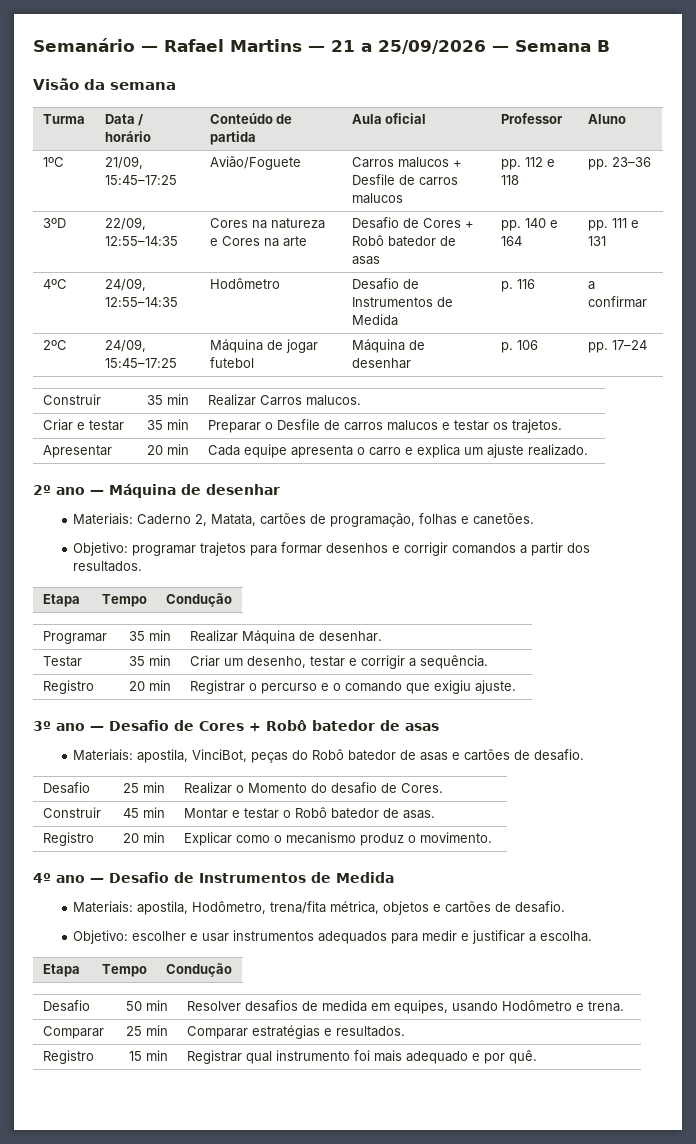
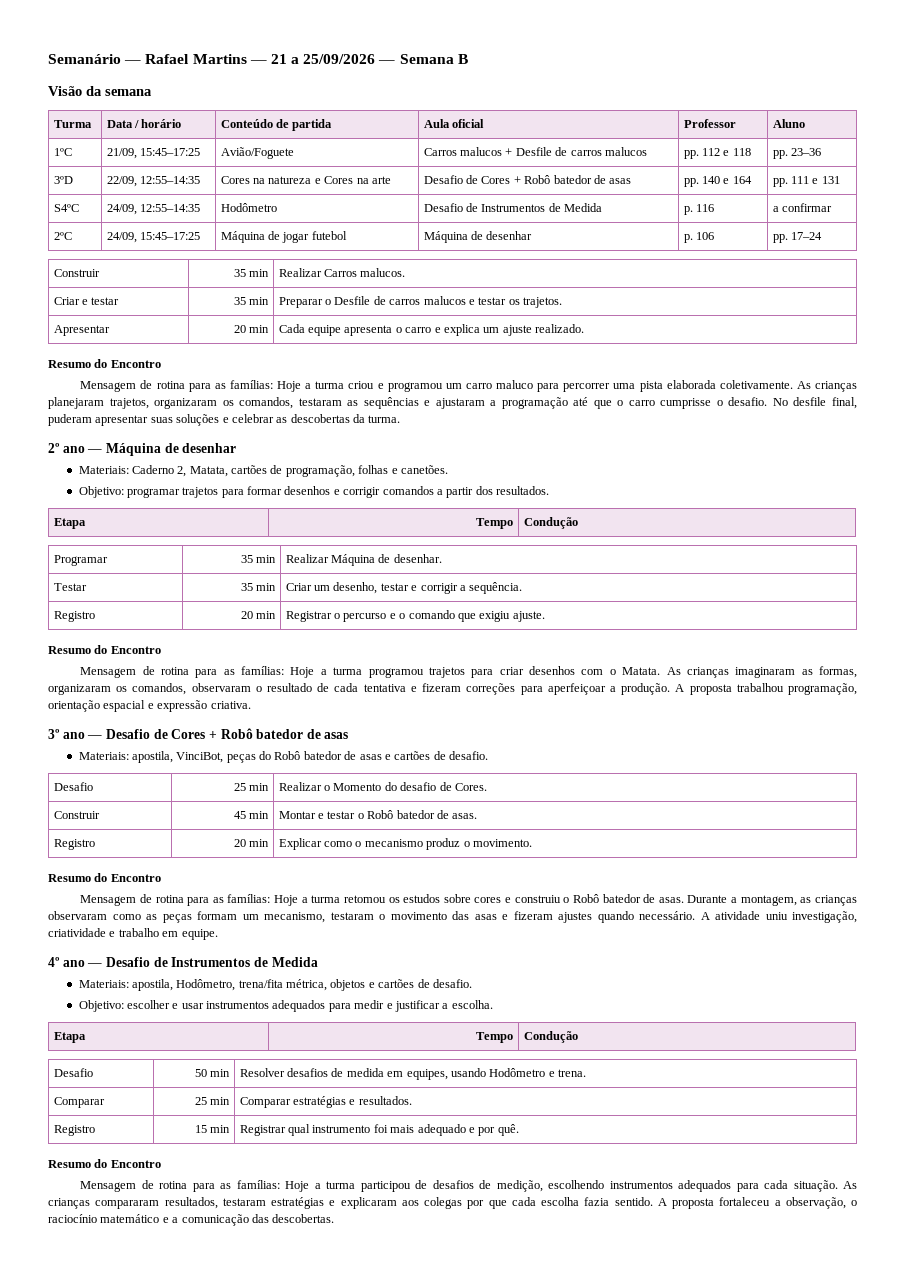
- 4ºC | 24/09, 12:55–14:35 | Hodômetro | Desafio de Instrumentos de Medida | p. 116 | a confirmar
+ S4ºC | 24/09, 12:55–14:35 | Hodômetro | Desafio de Instrumentos de Medida | p. 116 | a confirmar
  Apresentar | 20 min | Cada equipe apresenta o carro e explica um ajuste realizado.
+ Resumo do Encontro
+ Mensagem de rotina para as famílias: Hoje a turma criou e programou um carro maluco para percorrer uma pista elaborada coletivamente. As crianças planejaram trajetos, organizaram os comandos, testaram as sequências e ajustaram a programação até que o carro cumprisse o desafio. No desfile final, puderam apresentar suas soluções e celebrar as descobertas da turma.
  Registro | 20 min | Registrar o percurso e o comando que exigiu ajuste.
+ Resumo do Encontro
+ Mensagem de rotina para as famílias: Hoje a turma programou trajetos para criar desenhos com o Matata. As crianças imaginaram as formas, organizaram os comandos, observaram o resultado de cada tentativa e fizeram correções para aperfeiçoar a produção. A proposta trabalhou programação, orientação espacial e expressão criativa.
  Registro | 20 min | Explicar como o mecanismo produz o movimento.
+ Resumo do Encontro
+ Mensagem de rotina para as famílias: Hoje a turma retomou os estudos sobre cores e construiu o Robô batedor de asas. Durante a montagem, as crianças observaram como as peças formam um mecanismo, testaram o movimento das asas e fizeram ajustes quando necessário. A atividade uniu investigação, criatividade e trabalho em equipe.
  Registro | 15 min | Registrar qual instrumento foi mais adequado e por quê.
+ Resumo do Encontro
+ Mensagem de rotina para as famílias: Hoje a turma participou de desafios de medição, escolhendo instrumentos adequados para cada situação. As crianças compararam resultados, testaram estratégias e explicaram aos colegas por que cada escolha fazia sentido. A proposta fortaleceu a observação, o raciocínio matemático e a comunicação das descobertas.

